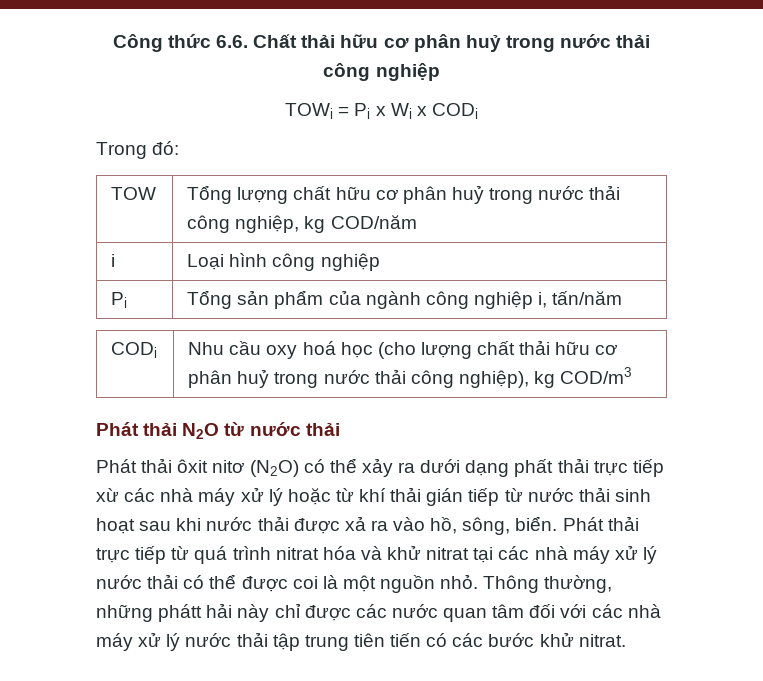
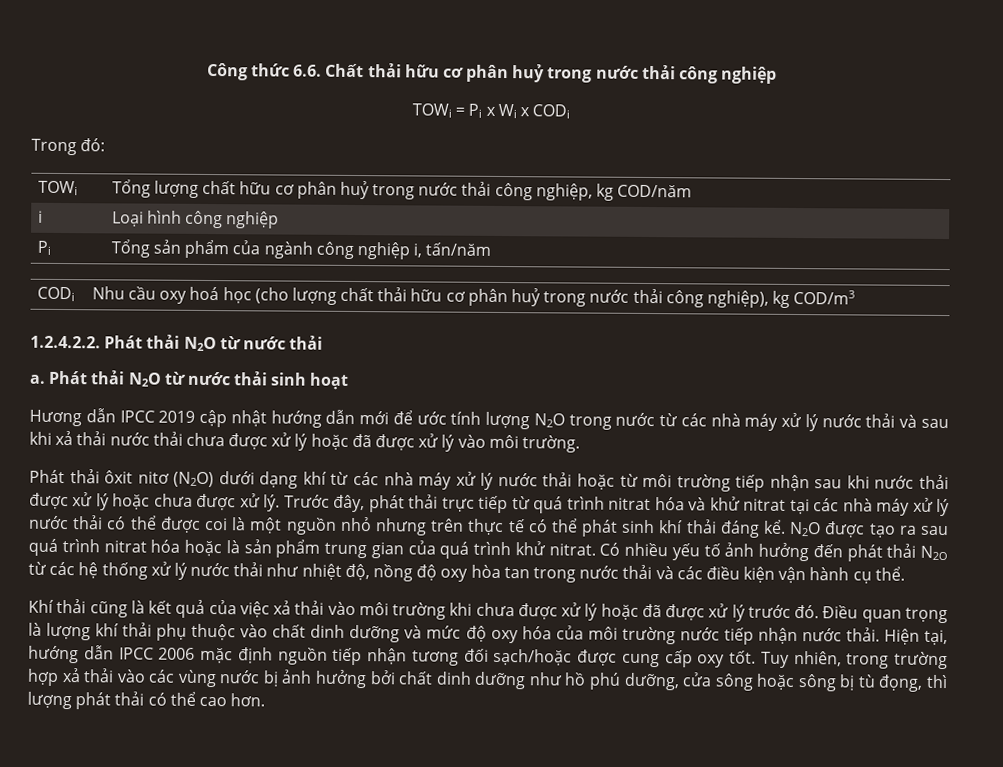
- TOW | Tổng lượng chất hữu cơ phân huỷ trong nước thải công nghiệp, kg COD/năm
+ TOWi | Tổng lượng chất hữu cơ phân huỷ trong nước thải công nghiệp, kg COD/năm
- Phát thải N2O từ nước thải
+ 1.2.4.2.2. Phát thải N2O từ nước thải
+ a. Phát thải N2O từ nước thải sinh hoạt
+ Hương dẫn IPCC 2019 cập nhật hướng dẫn mới để ước tính lượng N2O trong nước từ các nhà máy xử lý nước thải và sau khi xả thải nước thải chưa được xử lý hoặc đã được xử lý vào môi trường.
- Phát thải ôxit nitơ (N2O) có thể xảy ra dưới dạng phất thải trực tiếp xừ các nhà máy xử lý hoặc từ khí thải gián tiếp từ nước thải sinh hoạt sau khi nước thải được xả ra vào hồ, sông, biển. Phát thải trực tiếp từ quá trình nitrat hóa và khử nitrat tại các nhà máy xử lý nước thải có thể được coi là một nguồn nhỏ. Thông thường, những phátt hải này chỉ được các nước quan tâm đối với các nhà máy xử lý nước thải tập trung tiên tiến có các bước khử nitrat.
+ Phát thải ôxit nitơ (N2O) dưới dạng khí từ các nhà máy xử lý nước thải hoặc từ môi trường tiếp nhận sau khi nước thải được xử lý hoặc chưa được xử lý. Trước đây, phát thải trực tiếp từ quá trình nitrat hóa và khử nitrat tại các nhà máy xử lý nước thải có thể được coi là một nguồn nhỏ nhưng trên thực tế có thể phát sinh khí thải đáng kể. N2O được tạo ra sau quá trình nitrat hóa hoặc là sản phẩm trung gian của quá trình khử nitrat. Có nhiều yếu tố ảnh hưởng đến phát thải N2O từ các hệ thống xử lý nước thải như nhiệt độ, nồng độ oxy hòa tan trong nước thải và các điều kiện vận hành cụ thể.
+ Khí thải cũng là kết quả của việc xả thải vào môi trường khi chưa được xử lý hoặc đã được xử lý trước đó. Điều quan trọng là lượng khí thải phụ thuộc vào chất dinh dưỡng và mức độ oxy hóa của môi trường nước tiếp nhận nước thải. Hiện tại, hướng dẫn IPCC 2006 mặc định nguồn tiếp nhận tương đối sạch/hoặc được cung cấp oxy tốt. Tuy nhiên, trong trường hợp xả thải vào các vùng nước bị ảnh hưởng bởi chất dinh dưỡng như hồ phú dưỡng, cửa sông hoặc sông bị tù đọng, thì lượng phát thải có thể cao hơn.

